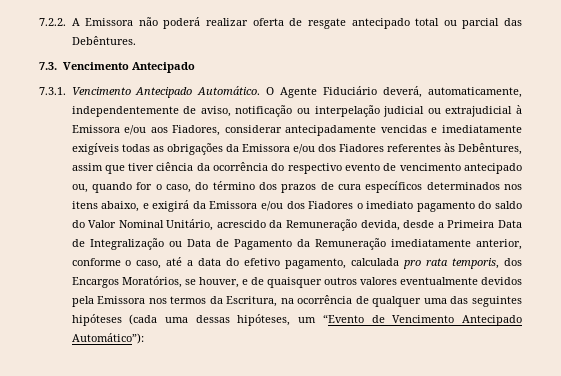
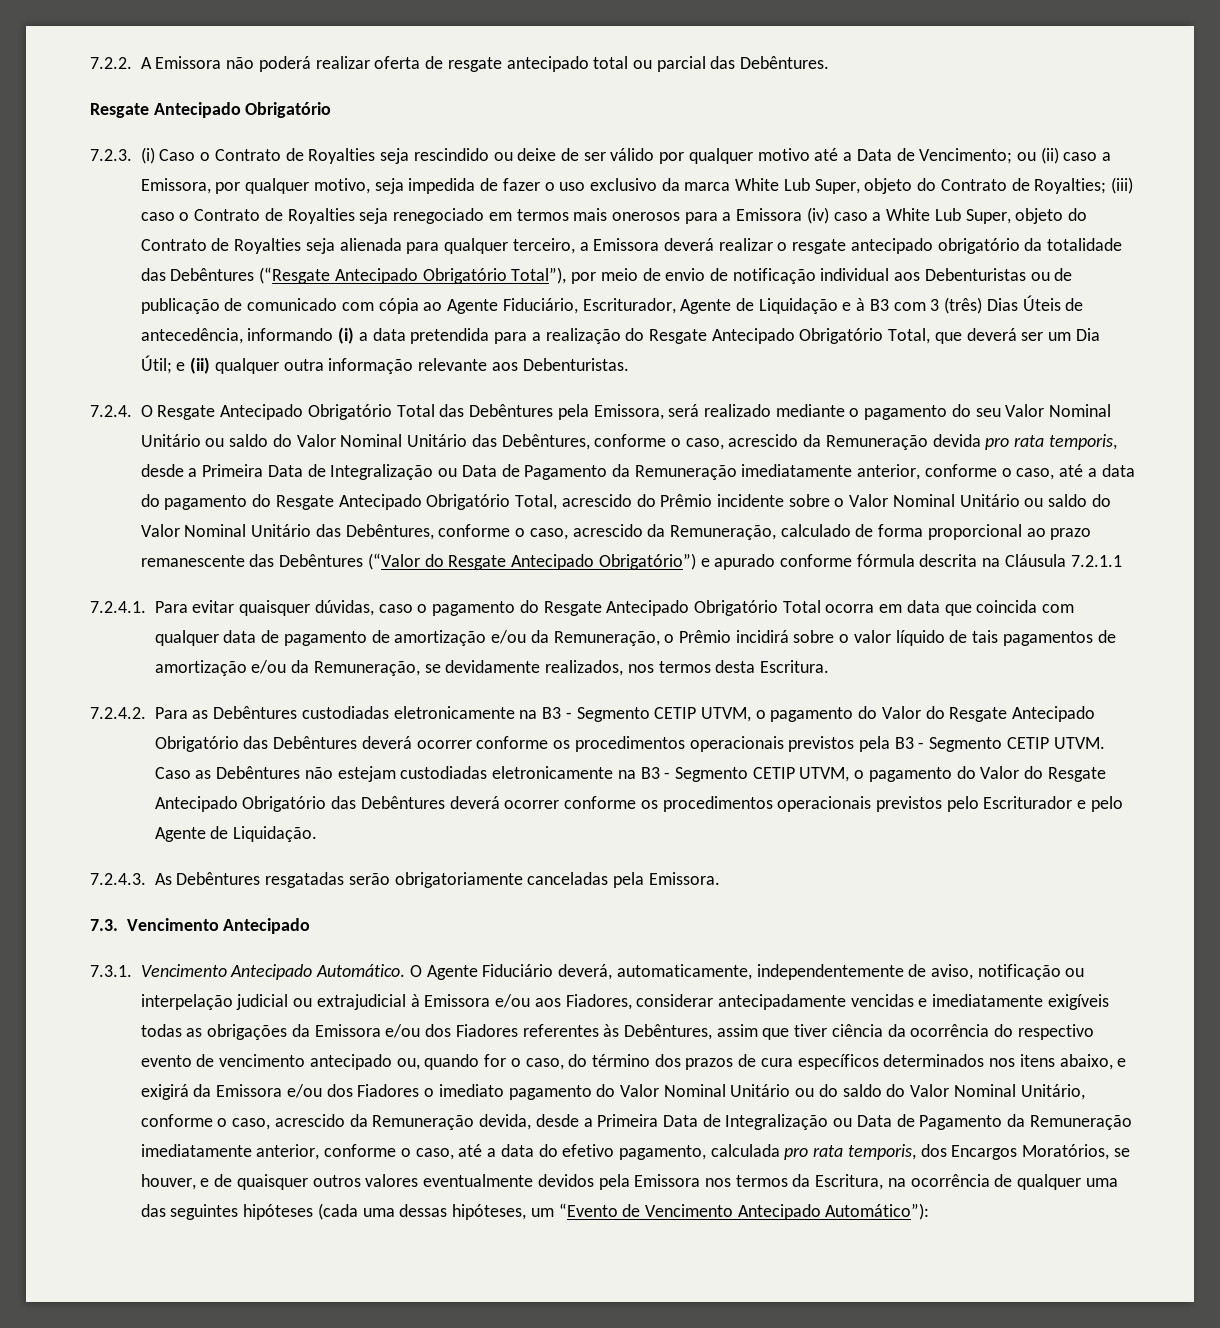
  7.2.2. A Emissora não poderá realizar oferta de resgate antecipado total ou parcial das Debêntures.
+ Resgate Antecipado Obrigatório
+ 7.2.3. (i) Caso o Contrato de Royalties seja rescindido ou deixe de ser válido por qualquer motivo até a Data de Vencimento; ou (ii) caso a Emissora, por qualquer motivo, seja impedida de fazer o uso exclusivo da marca White Lub Super, objeto do Contrato de Royalties; (iii) caso o Contrato de Royalties seja renegociado em termos mais onerosos para a Emissora (iv) caso a White Lub Super, objeto do Contrato de Royalties seja alienada para qualquer terceiro, a Emissora deverá realizar o resgate antecipado obrigatório da totalidade das Debêntures (“Resgate Antecipado Obrigatório Total”), por meio de envio de notificação individual aos Debenturistas ou de publicação de comunicado com cópia ao Agente Fiduciário, Escriturador, Agente de Liquidação e à B3 com 3 (três) Dias Úteis de antecedência, informando (i) a data pretendida para a realização do Resgate Antecipado Obrigatório Total, que deverá ser um Dia Útil; e (ii) qualquer outra informação relevante aos Debenturistas.
+ 7.2.4. O Resgate Antecipado Obrigatório Total das Debêntures pela Emissora, será realizado mediante o pagamento do seu Valor Nominal Unitário ou saldo do Valor Nominal Unitário das Debêntures, conforme o caso, acrescido da Remuneração devida pro rata temporis, desde a Primeira Data de Integralização ou Data de Pagamento da Remuneração imediatamente anterior, conforme o caso, até a data do pagamento do Resgate Antecipado Obrigatório Total, acrescido do Prêmio incidente sobre o Valor Nominal Unitário ou saldo do Valor Nominal Unitário das Debêntures, conforme o caso, acrescido da Remuneração, calculado de forma proporcional ao prazo remanescente das Debêntures (“Valor do Resgate Antecipado Obrigatório”) e apurado conforme fórmula descrita na Cláusula 7.2.1.1
+ 7.2.4.1. Para evitar quaisquer dúvidas, caso o pagamento do Resgate Antecipado Obrigatório Total ocorra em data que coincida com qualquer data de pagamento de amortização e/ou da Remuneração, o Prêmio incidirá sobre o valor líquido de tais pagamentos de amortização e/ou da Remuneração, se devidamente realizados, nos termos desta Escritura.
+ 7.2.4.2. Para as Debêntures custodiadas eletronicamente na B3 - Segmento CETIP UTVM, o pagamento do Valor do Resgate Antecipado Obrigatório das Debêntures deverá ocorrer conforme os procedimentos operacionais previstos pela B3 - Segmento CETIP UTVM. Caso as Debêntures não estejam custodiadas eletronicamente na B3 - Segmento CETIP UTVM, o pagamento do Valor do Resgate Antecipado Obrigatório das Debêntures deverá ocorrer conforme os procedimentos operacionais previstos pelo Escriturador e pelo Agente de Liquidação.
+ 7.2.4.3. As Debêntures resgatadas serão obrigatoriamente canceladas pela Emissora.
- O Agente Fiduciário deverá, automaticamente, independentemente de aviso, notificação ou interpelação judicial ou extrajudicial à Emissora e/ou aos Fiadores, considerar antecipadamente vencidas e imediatamente exigíveis todas as obrigações da Emissora e/ou dos Fiadores referentes às Debêntures, assim que tiver ciência da ocorrência do respectivo evento de vencimento antecipado ou, quando for o caso, do término dos prazos de cura específicos determinados nos itens abaixo, e exigirá da Emissora e/ou dos Fiadores o imediato pagamento do saldo do Valor Nominal Unitário, acrescido da Remuneração devida, desde a Primeira Data de Integralização ou Data de Pagamento da Remuneração imediatamente anterior, conforme o caso, até a data do efetivo pagamento, calculada pro rata temporis, dos Encargos Moratórios, se houver, e de quaisquer outros valores eventualmente devidos pela Emissora nos termos da Escritura, na ocorrência de qualquer uma das seguintes hipóteses (cada uma dessas hipóteses, um “Evento de Vencimento Antecipado Automático”):
+ O Agente Fiduciário deverá, automaticamente, independentemente de aviso, notificação ou interpelação judicial ou extrajudicial à Emissora e/ou aos Fiadores, considerar antecipadamente vencidas e imediatamente exigíveis todas as obrigações da Emissora e/ou dos Fiadores referentes às Debêntures, assim que tiver ciência da ocorrência do respectivo evento de vencimento antecipado ou, quando for o caso, do término dos prazos de cura específicos determinados nos itens abaixo, e exigirá da Emissora e/ou dos Fiadores o imediato pagamento do Valor Nominal Unitário ou do saldo do Valor Nominal Unitário, conforme o caso, acrescido da Remuneração devida, desde a Primeira Data de Integralização ou Data de Pagamento da Remuneração imediatamente anterior, conforme o caso, até a data do efetivo pagamento, calculada pro rata temporis, dos Encargos Moratórios, se houver, e de quaisquer outros valores eventualmente devidos pela Emissora nos termos da Escritura, na ocorrência de qualquer uma das seguintes hipóteses (cada uma dessas hipóteses, um “Evento de Vencimento Antecipado Automático”):

